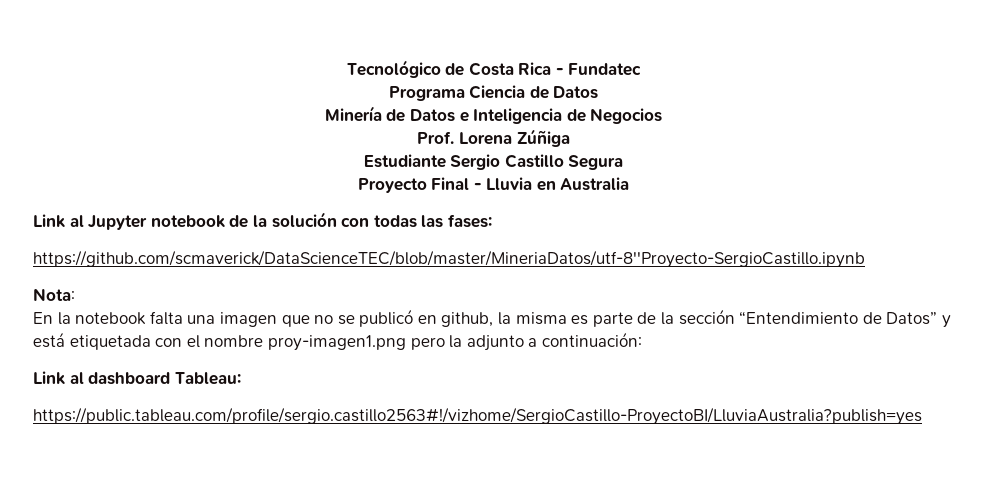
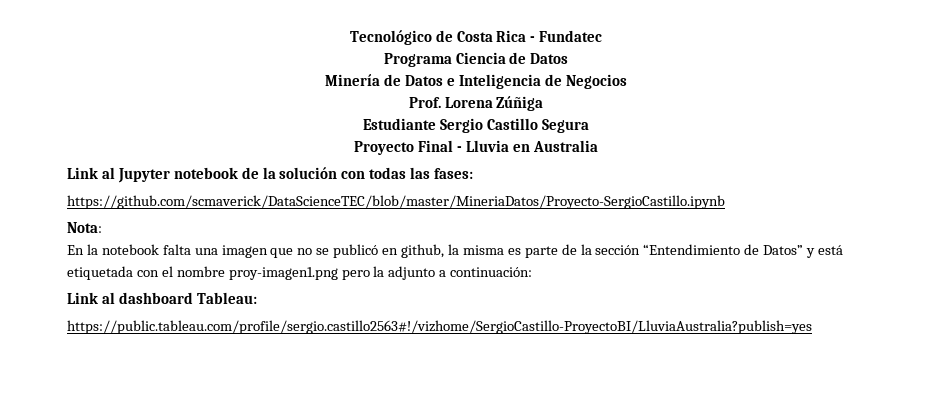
- https://github.com/scmaverick/DataScienceTEC/blob/master/MineriaDatos/utf-8''Proyecto-SergioCastillo.ipynb
+ https://github.com/scmaverick/DataScienceTEC/blob/master/MineriaDatos/Proyecto-SergioCastillo.ipynb

